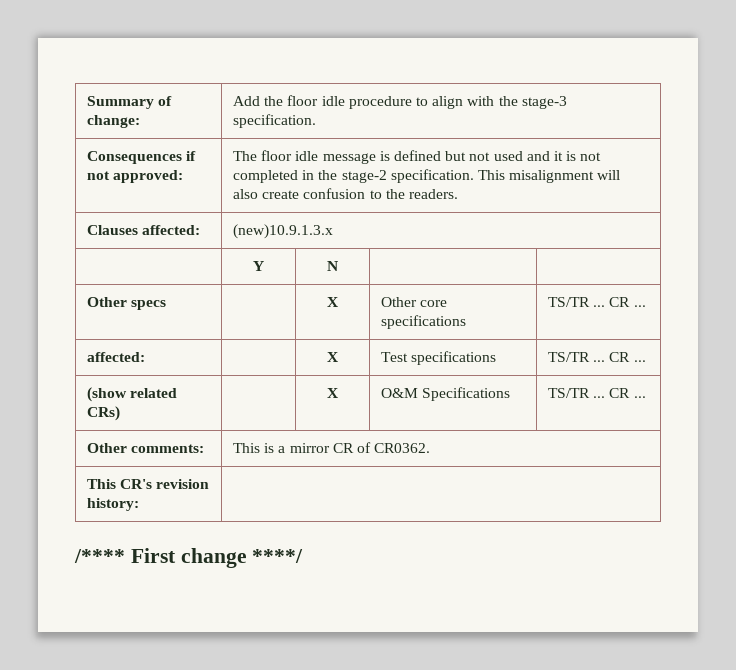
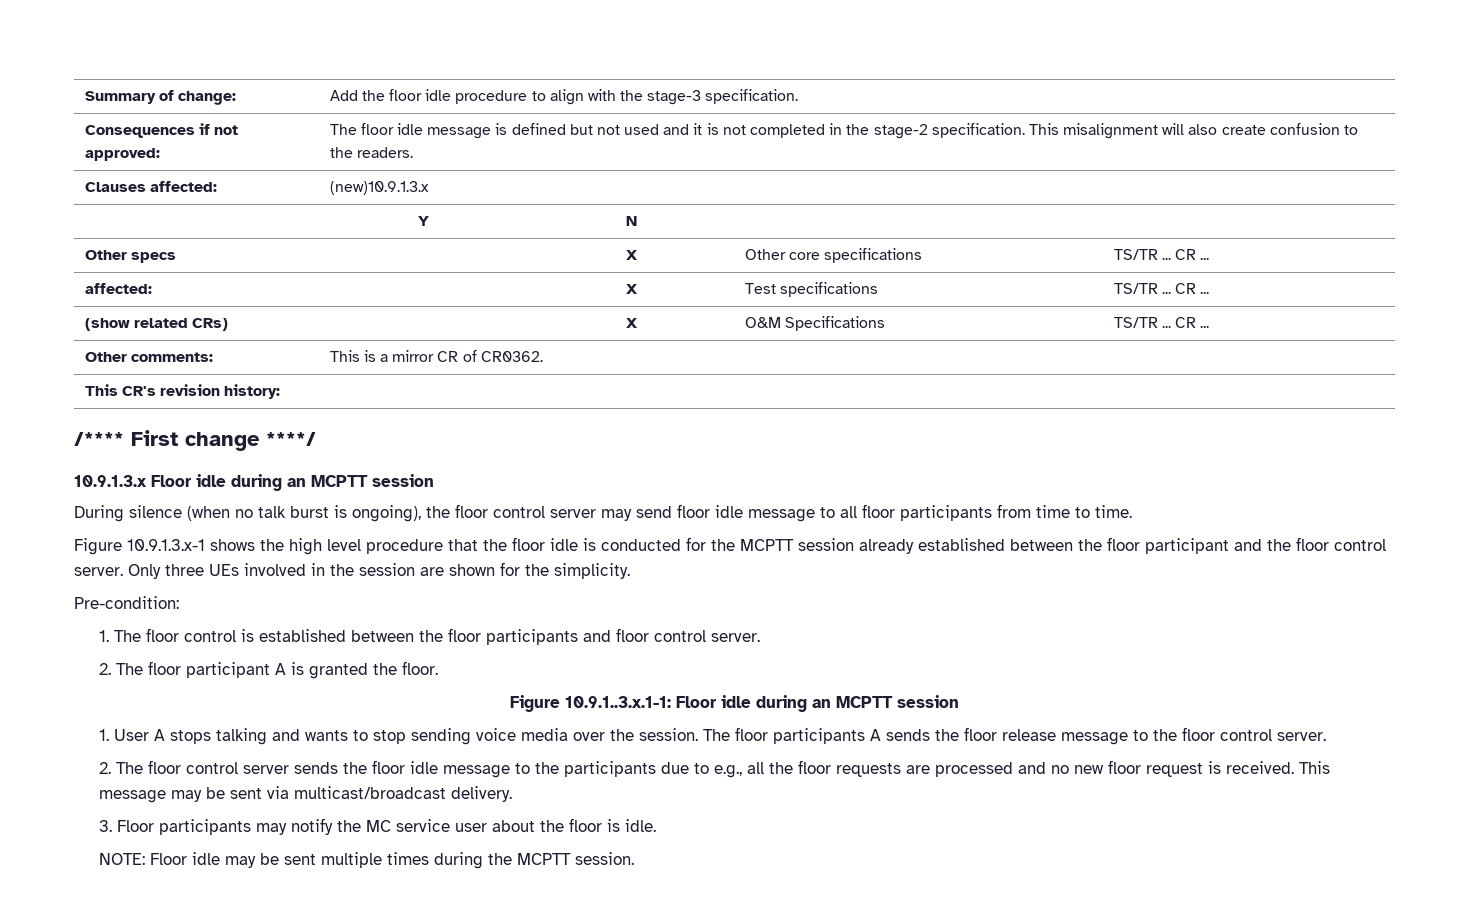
+ 10.9.1.3.x Floor idle during an MCPTT session
+ During silence (when no talk burst is ongoing), the floor control server may send floor idle message to all floor participants from time to time.
+ Figure 10.9.1.3.x-1 shows the high level procedure that the floor idle is conducted for the MCPTT session already established between the floor participant and the floor control server. Only three UEs involved in the session are shown for the simplicity.
+ Pre-condition:
+ 1. The floor control is established between the floor participants and floor control server.
+ 2. The floor participant A is granted the floor.
+ Figure 10.9.1..3.x.1-1: Floor idle during an MCPTT session
+ 1. User A stops talking and wants to stop sending voice media over the session. The floor participants A sends the floor release message to the floor control server.
+ 2. The floor control server sends the floor idle message to the participants due to e.g., all the floor requests are processed and no new floor request is received. This message may be sent via multicast/broadcast delivery.
+ 3. Floor participants may notify the MC service user about the floor is idle.
+ NOTE: Floor idle may be sent multiple times during the MCPTT session.

